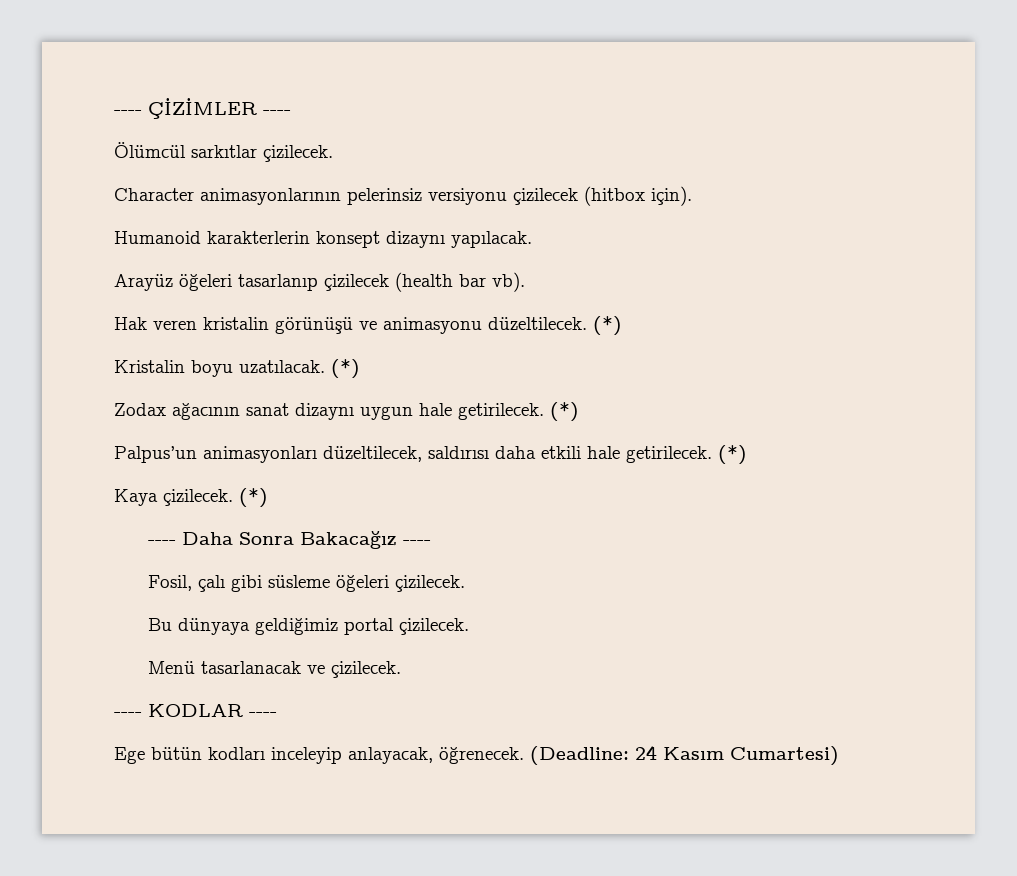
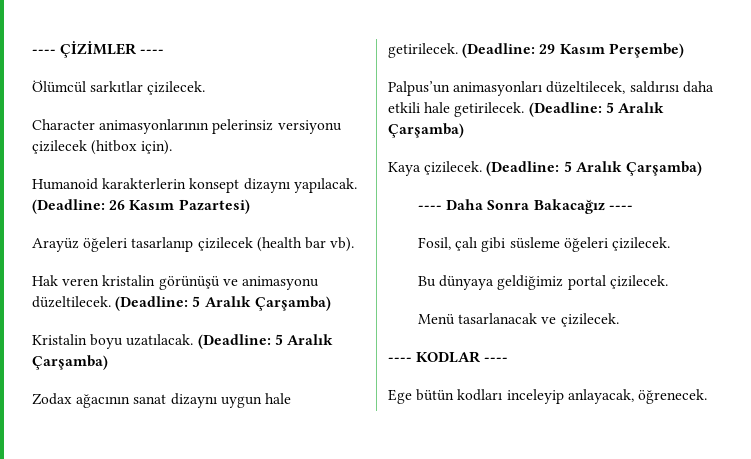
+ (Deadline: 26 Kasım Pazartesi)
- Hak veren kristalin görünüşü ve animasyonu düzeltilecek. (*)
+ Hak veren kristalin görünüşü ve animasyonu düzeltilecek. (Deadline: 5 Aralık Çarşamba)
- Kristalin boyu uzatılacak. (*)
+ Kristalin boyu uzatılacak. (Deadline: 5 Aralık Çarşamba)
- Zodax ağacının sanat dizaynı uygun hale getirilecek. (*)
+ Zodax ağacının sanat dizaynı uygun hale getirilecek. (Deadline: 29 Kasım Perşembe)
- Palpus’un animasyonları düzeltilecek, saldırısı daha etkili hale getirilecek. (*)
- Kaya çizilecek. (*)
+ Palpus’un animasyonları düzeltilecek, saldırısı daha etkili hale getirilecek. (Deadline: 5 Aralık Çarşamba)
+ Kaya çizilecek. (Deadline: 5 Aralık Çarşamba)
- (Deadline: 24 Kasım Cumartesi)

